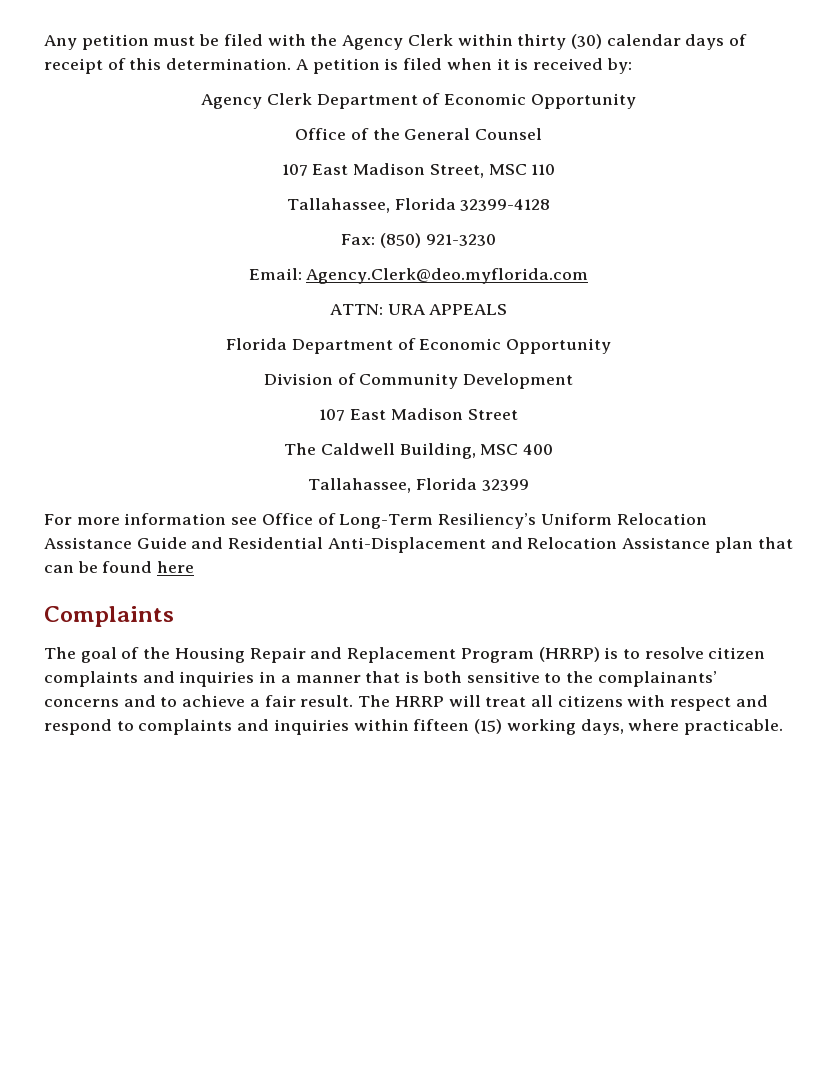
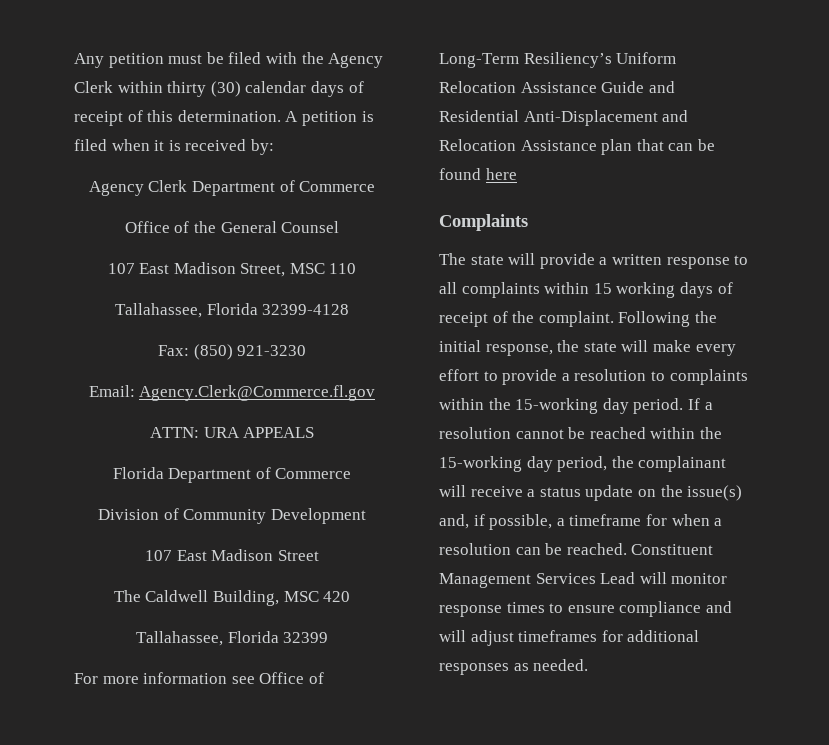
- Agency Clerk Department of Economic Opportunity
+ Agency Clerk Department of Commerce
- Email: Agency.Clerk@deo.myflorida.com
+ Email: Agency.Clerk@Commerce.fl.gov
- Florida Department of Economic Opportunity
+ Florida Department of Commerce
- The Caldwell Building, MSC 400
+ The Caldwell Building, MSC 420
- The goal of the Housing Repair and Replacement Program (HRRP) is to resolve citizen complaints and inquiries in a manner that is both sensitive to the complainants’ concerns and to achieve a fair result. The HRRP will treat all citizens with respect and respond to complaints and inquiries within fifteen (15) working days, where practicable.
+ The state will provide a written response to all complaints within 15 working days of receipt of the complaint. Following the initial response, the state will make every effort to provide a resolution to complaints within the 15-working day period. If a resolution cannot be reached within the 15-working day period, the complainant will receive a status update on the issue(s) and, if possible, a timeframe for when a resolution can be reached. Constituent Management Services Lead will monitor response times to ensure compliance and will adjust timeframes for additional responses as needed.

